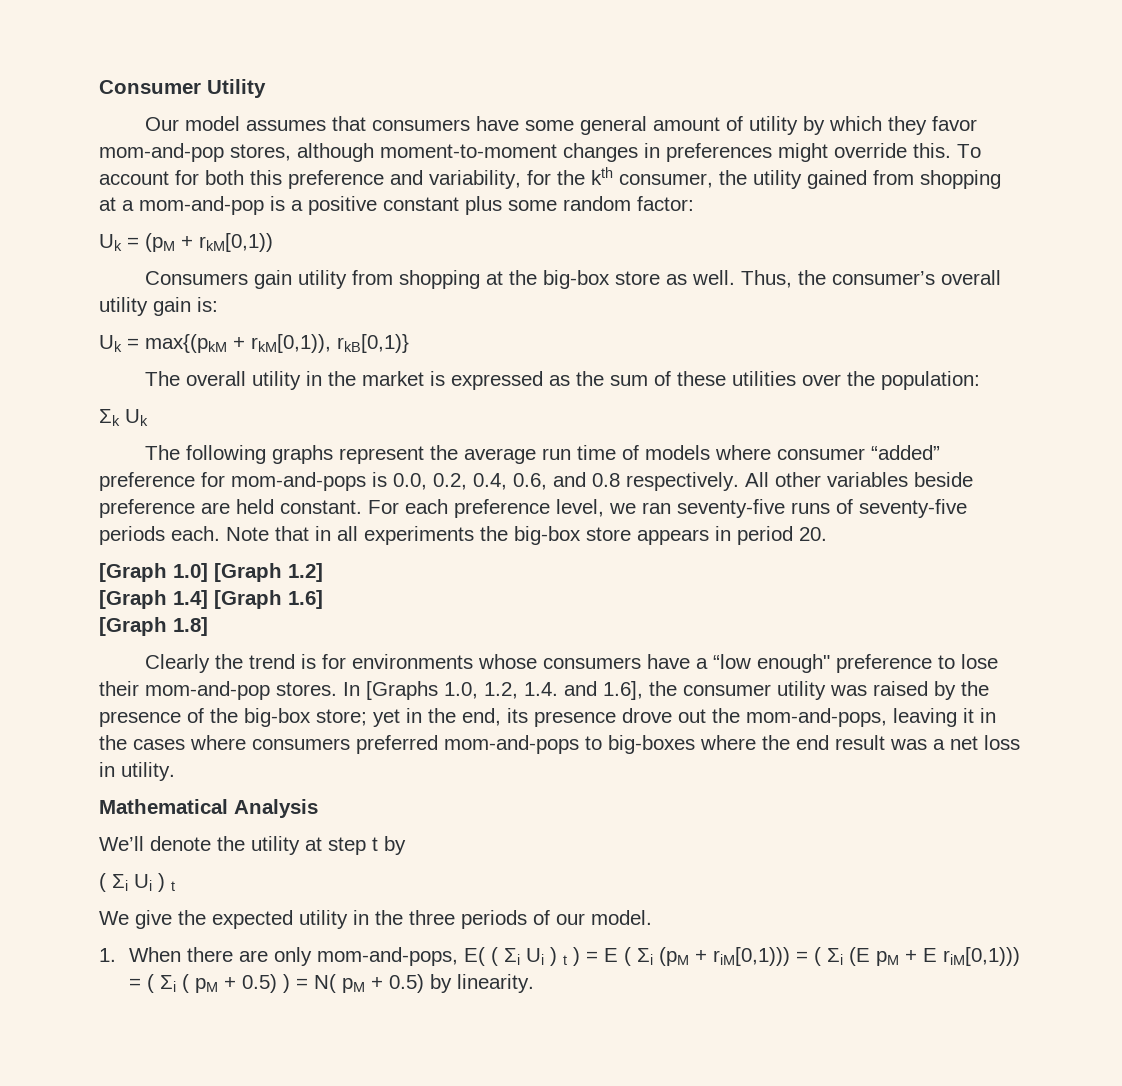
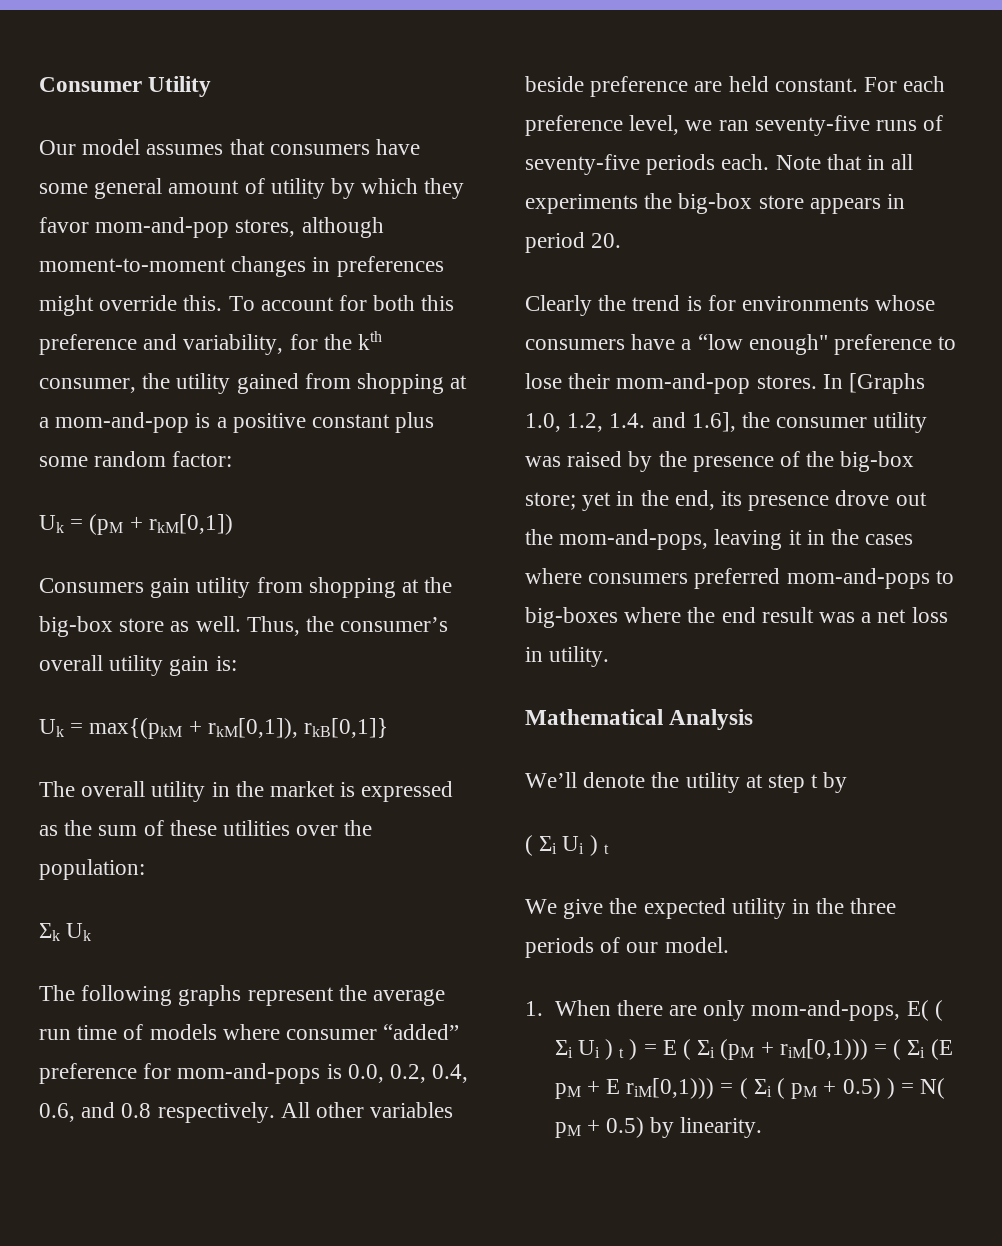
- Uk = (pM + rkM[0,1))
+ Uk = (pM + rkM[0,1])
- Uk = max{(pkM + rkM[0,1)), rkB[0,1)}
+ Uk = max{(pkM + rkM[0,1]), rkB[0,1]}
- [Graph 1.0] [Graph 1.2]
- [Graph 1.4] [Graph 1.6]
- [Graph 1.8]

